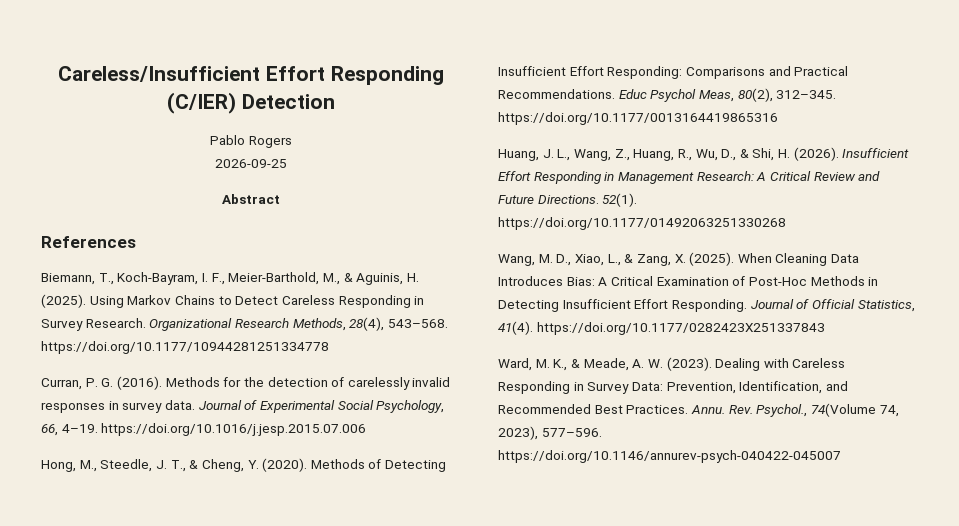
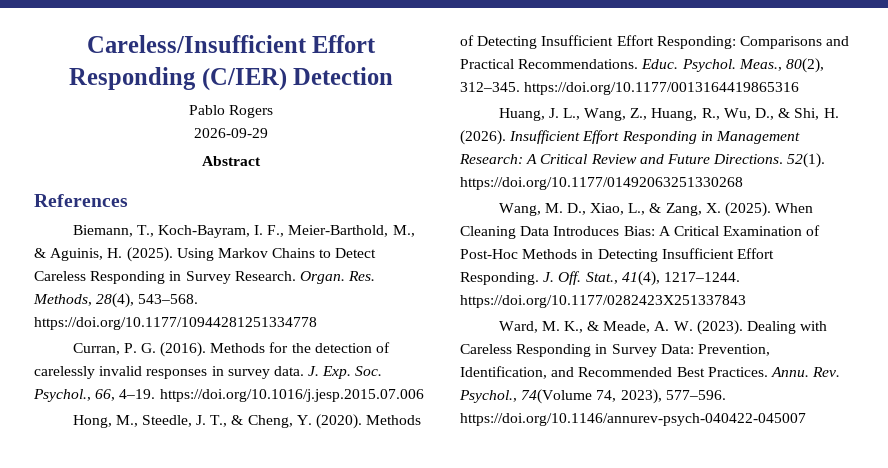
- 2026-09-25
+ 2026-09-29
- Organizational Research Methods, 28(4), 543–568. https://doi.org/10.1177/10944281251334778
+ Organ. Res. Methods, 28(4), 543–568. https://doi.org/10.1177/10944281251334778
- Journal of Experimental Social Psychology, 66, 4–19. https://doi.org/10.1016/j.jesp.2015.07.006
+ J. Exp. Soc. Psychol., 66, 4–19. https://doi.org/10.1016/j.jesp.2015.07.006
- Educ Psychol Meas, 80(2), 312–345. https://doi.org/10.1177/0013164419865316
+ Educ. Psychol. Meas., 80(2), 312–345. https://doi.org/10.1177/0013164419865316
- Journal of Official Statistics, 41(4). https://doi.org/10.1177/0282423X251337843
+ J. Off. Stat., 41(4), 1217–1244. https://doi.org/10.1177/0282423X251337843

